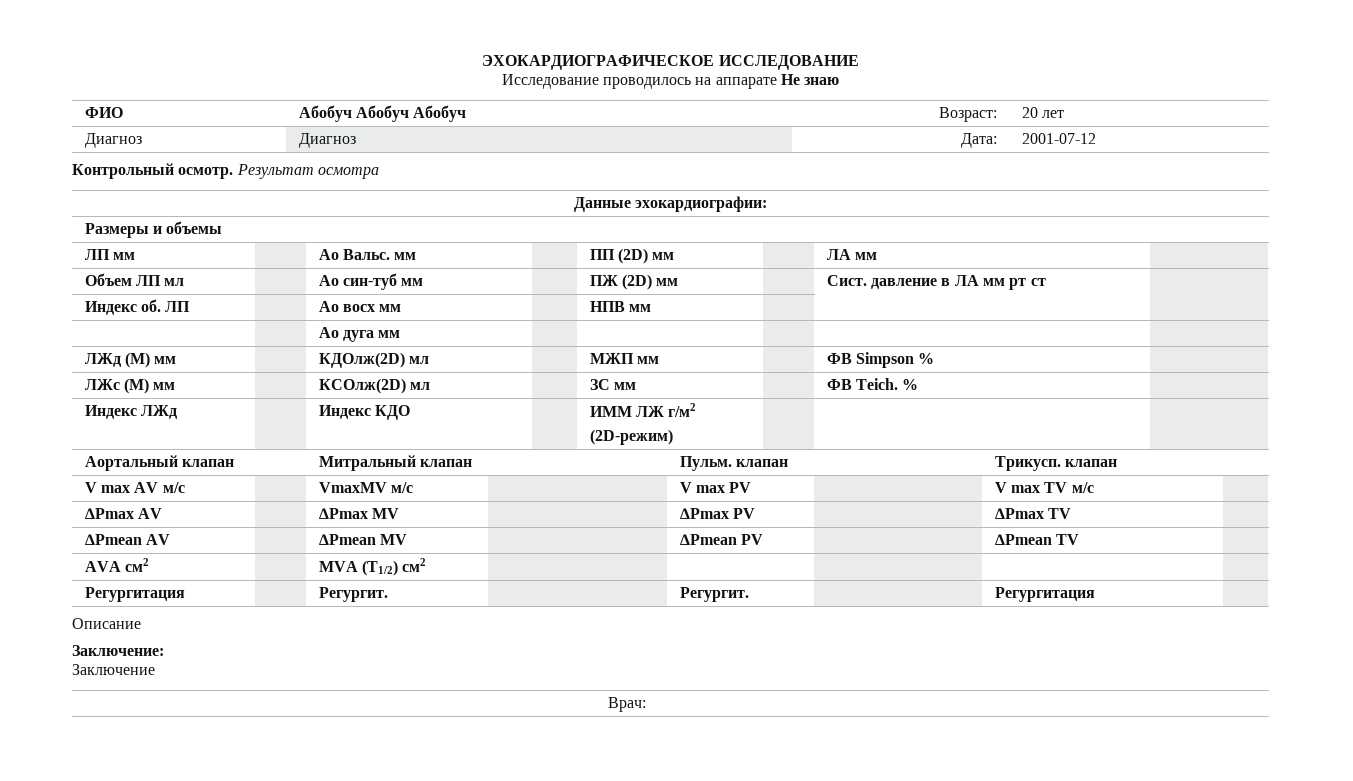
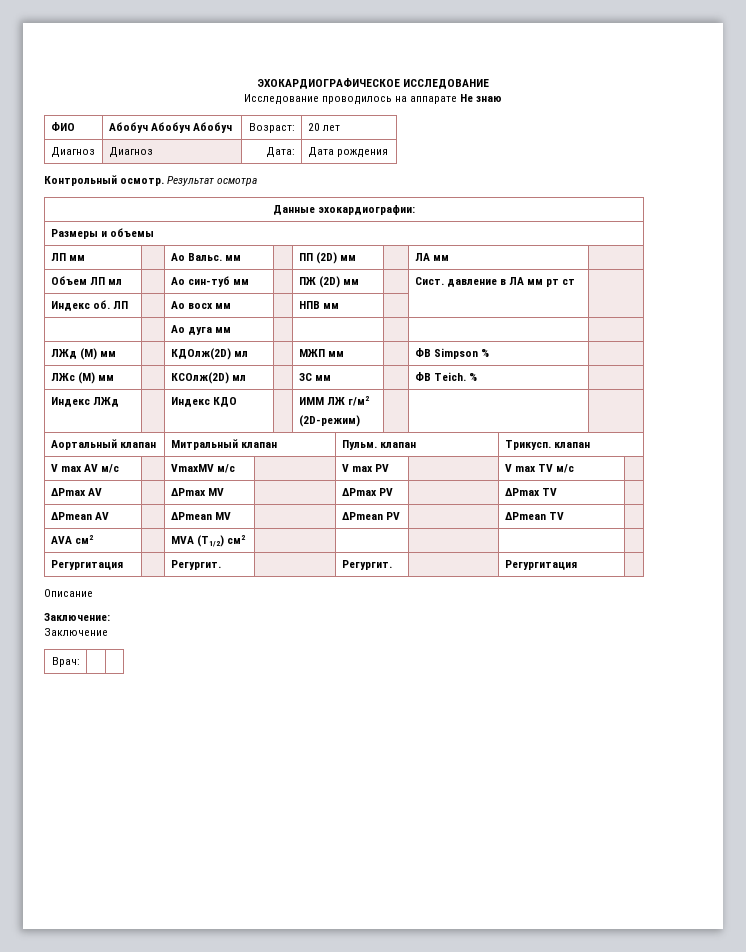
- Диагноз | Диагноз | Дата: | 2001-07-12
+ Диагноз | Диагноз | Дата: | Дата рождения

